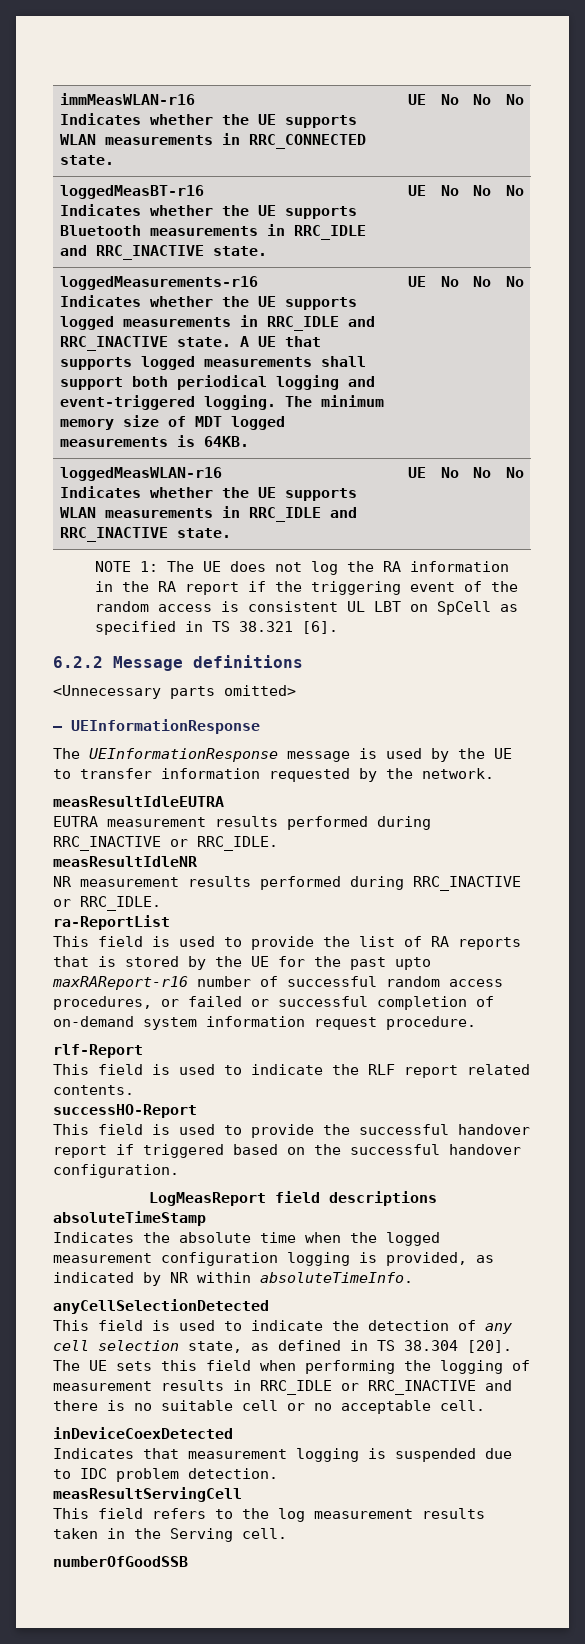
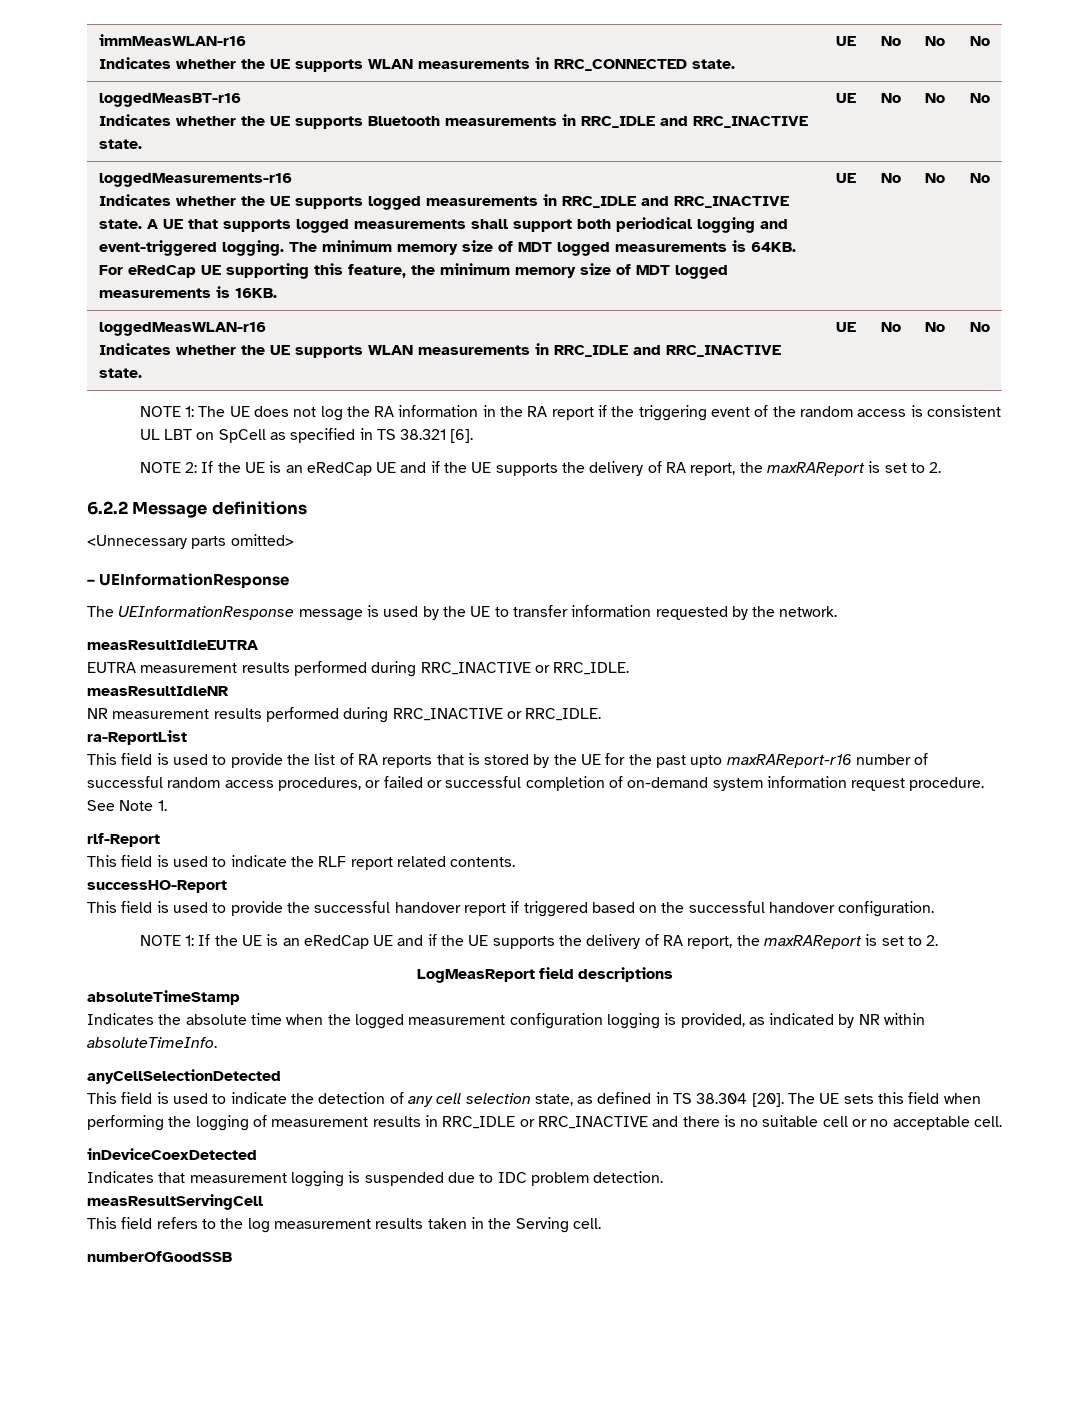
+ For eRedCap UE supporting this feature, the minimum memory size of MDT logged measurements is 16KB.
+ NOTE 2: If the UE is an eRedCap UE and if the UE supports the delivery of RA report, the maxRAReport is set to 2.
+ See Note 1.
+ NOTE 1: If the UE is an eRedCap UE and if the UE supports the delivery of RA report, the maxRAReport is set to 2.

